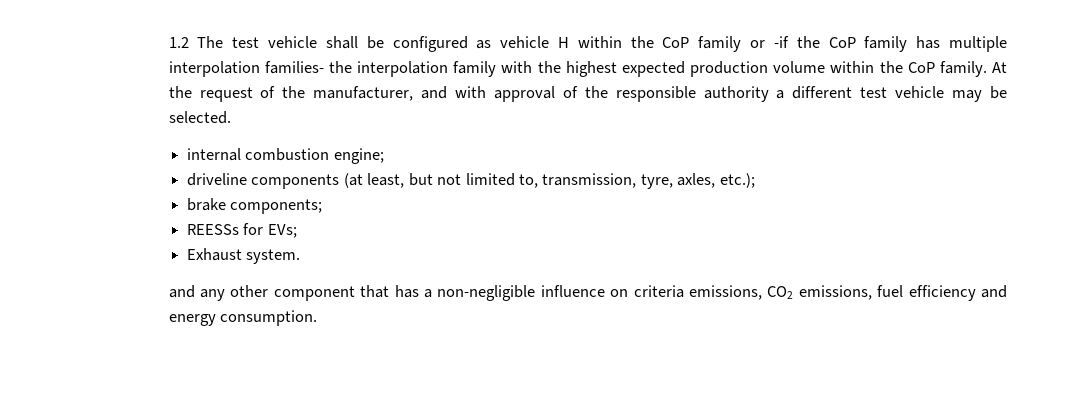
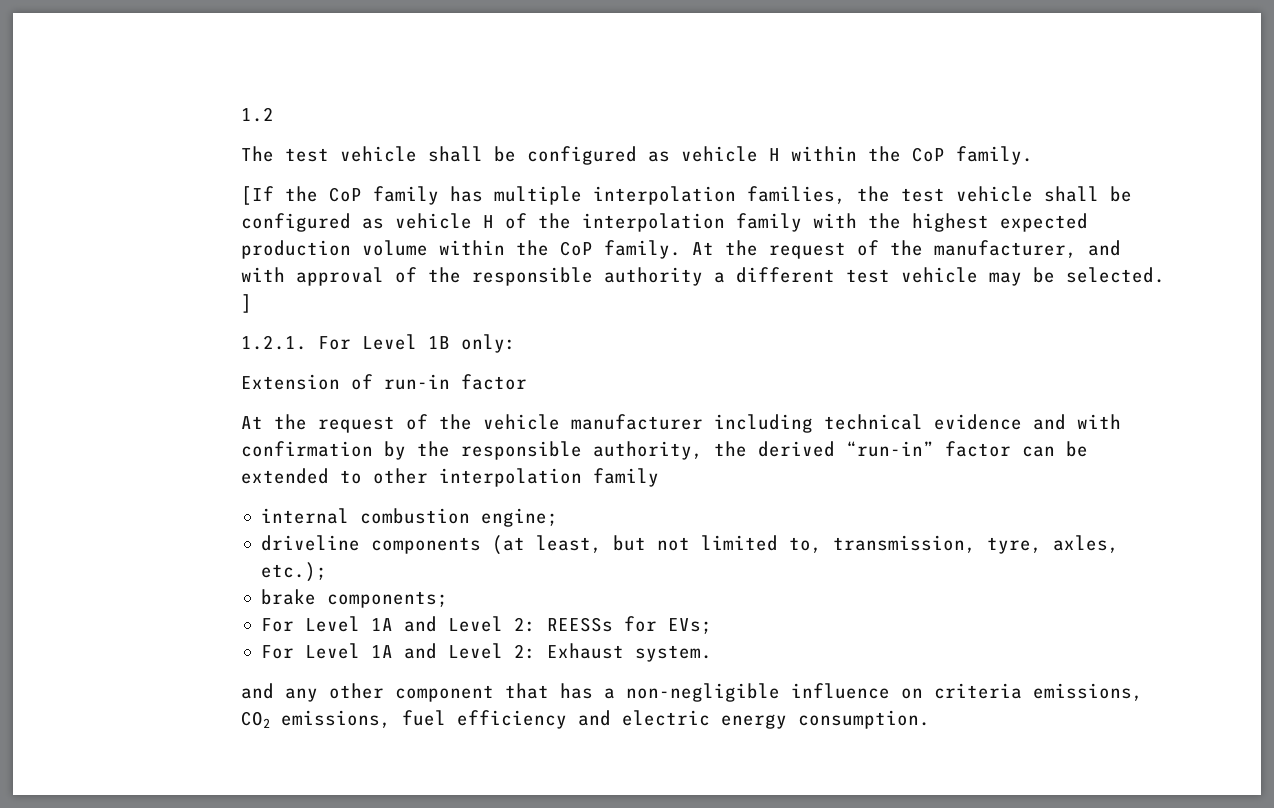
- 1.2 The test vehicle shall be configured as vehicle H within the CoP family or -if the CoP family has multiple interpolation families- the interpolation family with the highest expected production volume within the CoP family.
+ 1.2
+ The test vehicle shall be configured as vehicle H within the CoP family.
+ [If the CoP family has multiple interpolation families, the test vehicle shall be configured as vehicle H of the interpolation family with the highest expected production volume within the CoP family.
- At the request of the manufacturer, and with approval of the responsible authority a different test vehicle may be selected.
+ At the request of the manufacturer, and with approval of the responsible authority a different test vehicle may be selected. ]
+ 1.2.1. For Level 1B only:
+ Extension of run-in factor
+ At the request of the vehicle manufacturer including technical evidence and with confirmation by the responsible authority, the derived “run-in” factor can be extended to other interpolation family
- REESSs for EVs;
- Exhaust system.
+ For Level 1A and Level 2: REESSs for EVs;
+ For Level 1A and Level 2: Exhaust system.
- and any other component that has a non-negligible influence on criteria emissions, CO2 emissions, fuel efficiency and energy consumption.
+ and any other component that has a non-negligible influence on criteria emissions, CO2 emissions, fuel efficiency and electric energy consumption.

